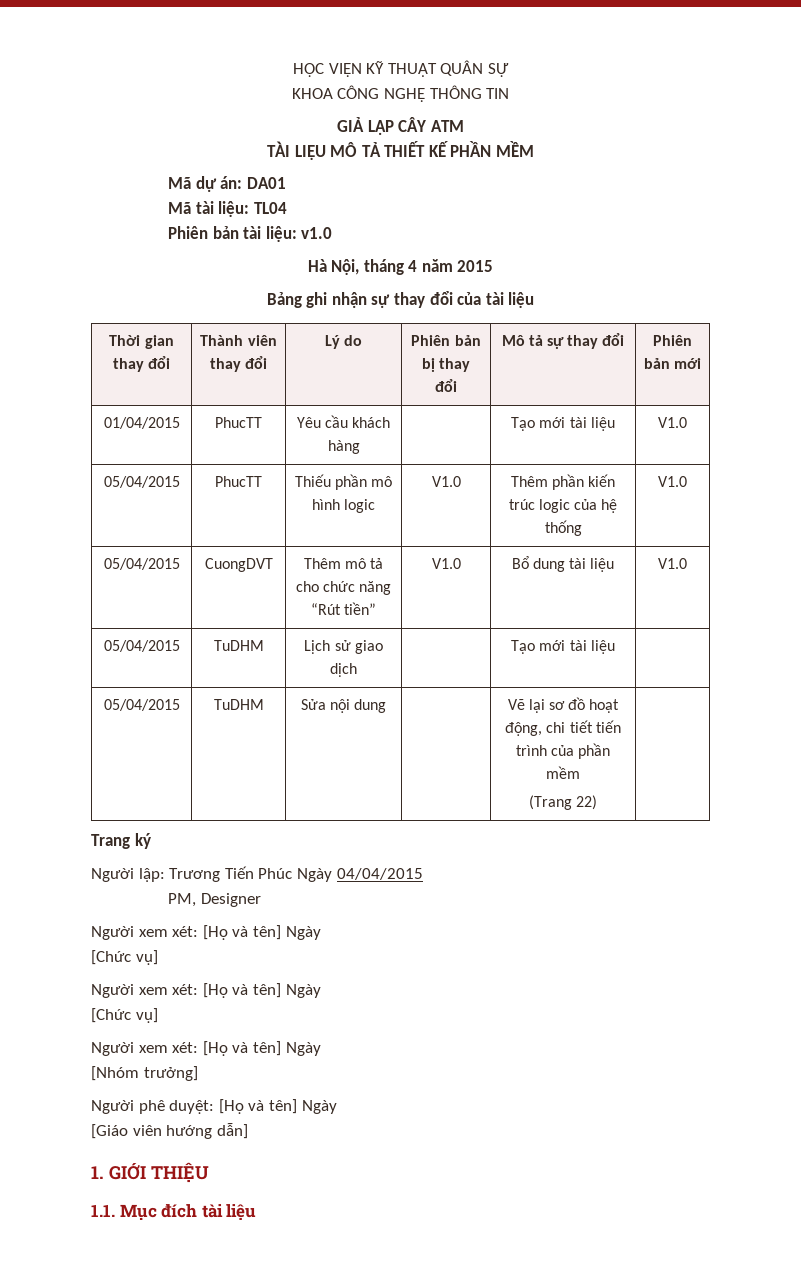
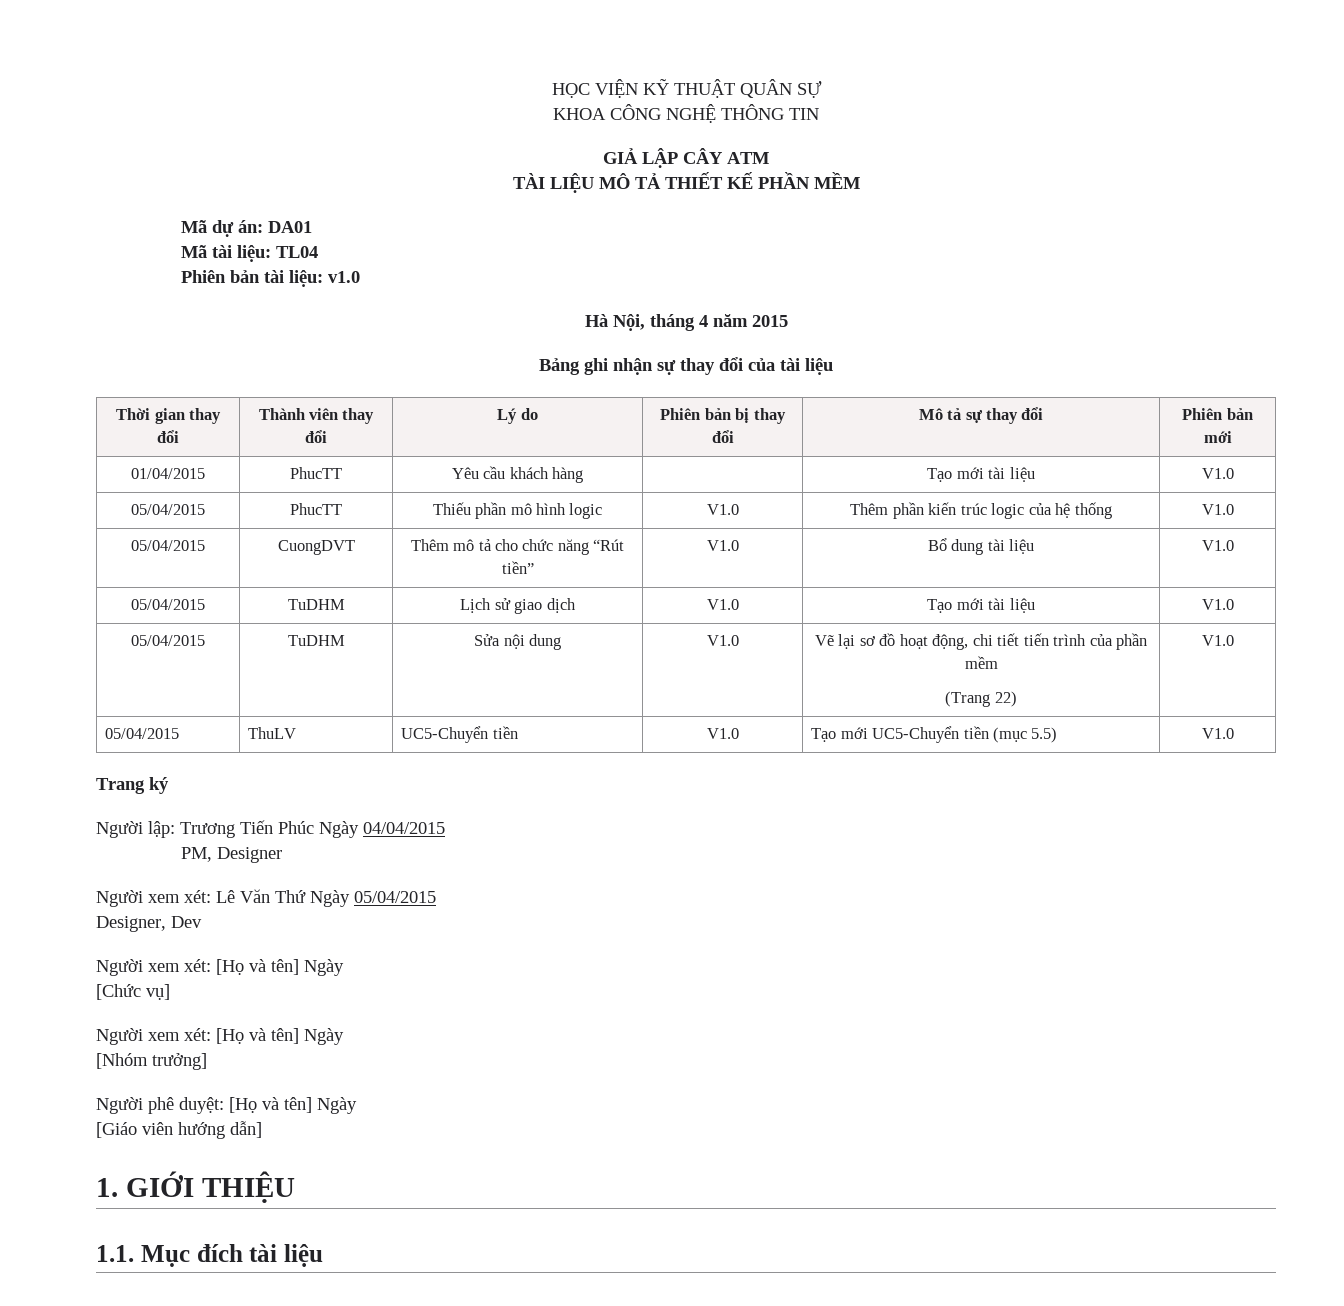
- 05/04/2015 | TuDHM | Lịch sử giao dịch | | Tạo mới tài liệu |
+ 05/04/2015 | TuDHM | Lịch sử giao dịch | V1.0 | Tạo mới tài liệu | V1.0
- 05/04/2015 | TuDHM | Sửa nội dung | | Vẽ lại sơ đồ hoạt động, chi tiết tiến trình của phần mềm
- (Trang 22) |
+ 05/04/2015 | TuDHM | Sửa nội dung | V1.0 | Vẽ lại sơ đồ hoạt động, chi tiết tiến trình của phần mềm
+ (Trang 22) | V1.0
+ 05/04/2015 | ThuLV | UC5-Chuyển tiền | V1.0 | Tạo mới UC5-Chuyển tiền (mục 5.5) | V1.0
  PM, Designer
- Người xem xét: [Họ và tên] Ngày
- [Chức vụ]
+ Người xem xét: Lê Văn Thứ Ngày 05/04/2015
+ Designer, Dev

